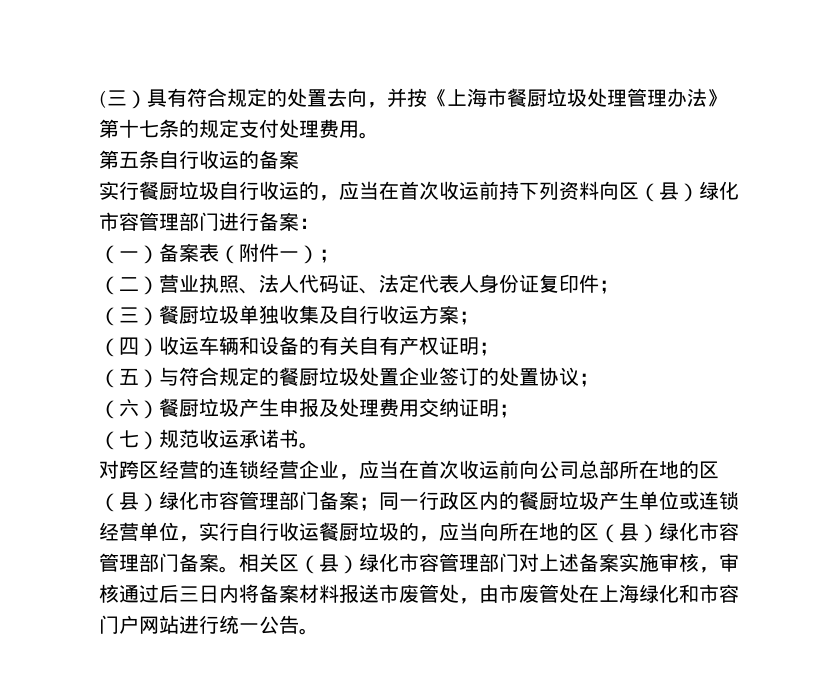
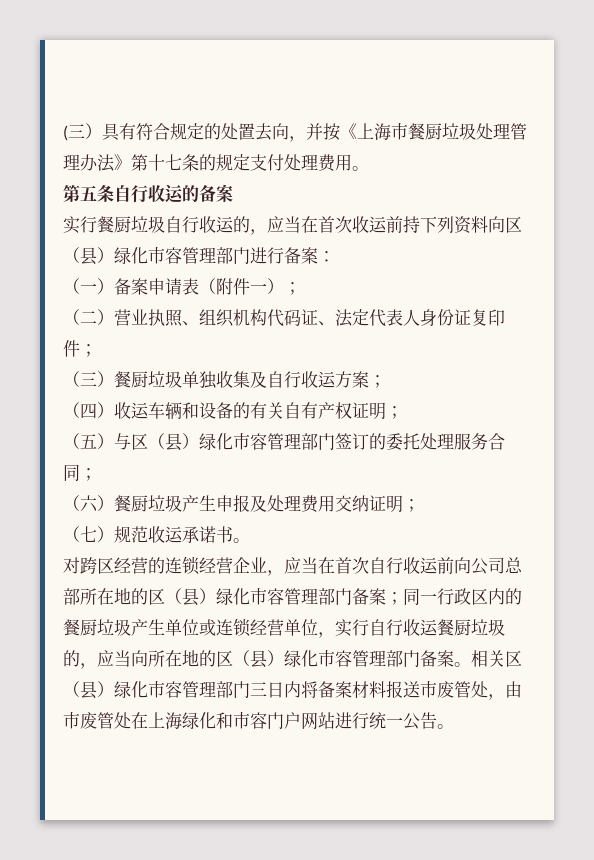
- （一）备案表（附件一）；
+ （一）备案申请表（附件一）；
- （二）营业执照、法人代码证、法定代表人身份证复印件；
+ （二）营业执照、组织机构代码证、法定代表人身份证复印件；
- （五）与符合规定的餐厨垃圾处置企业签订的处置协议；
+ （五）与区（县）绿化市容管理部门签订的委托处理服务合同；
- 对跨区经营的连锁经营企业，应当在首次收运前向公司总部所在地的区（县）绿化市容管理部门备案；同一行政区内的餐厨垃圾产生单位或连锁经营单位，实行自行收运餐厨垃圾的，应当向所在地的区（县）绿化市容管理部门备案。
+ 对跨区经营的连锁经营企业，应当在首次自行收运前向公司总部所在地的区（县）绿化市容管理部门备案；同一行政区内的餐厨垃圾产生单位或连锁经营单位，实行自行收运餐厨垃圾的，应当向所在地的区（县）绿化市容管理部门备案。
- 相关区（县）绿化市容管理部门对上述备案实施审核，审核通过后三日内将备案材料报送市废管处，由市废管处在上海绿化和市容门户网站进行统一公告。
+ 相关区（县）绿化市容管理部门三日内将备案材料报送市废管处，由市废管处在上海绿化和市容门户网站进行统一公告。

